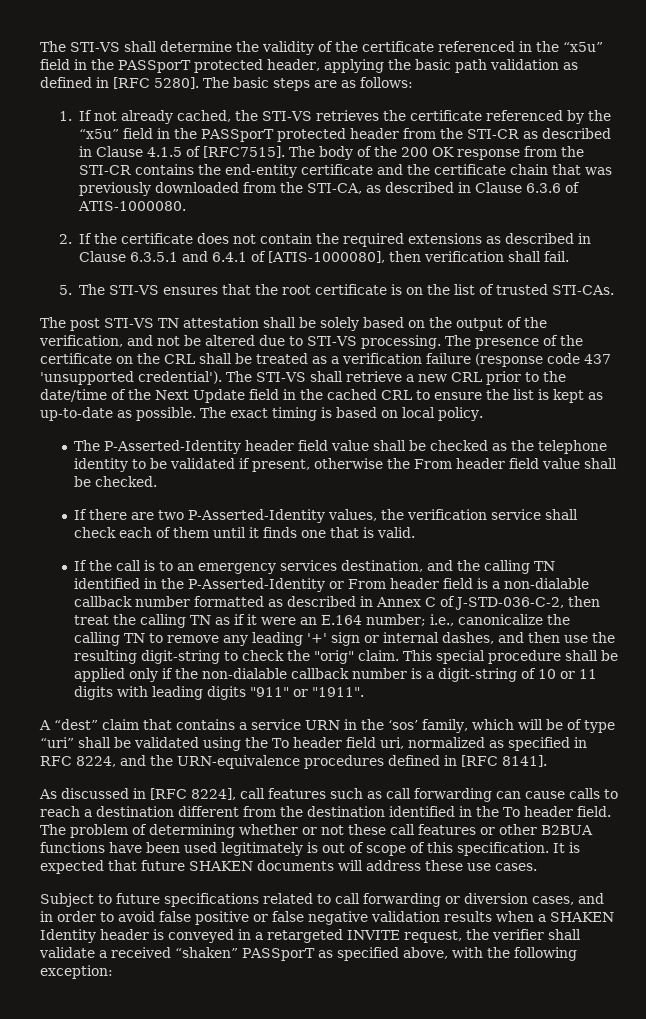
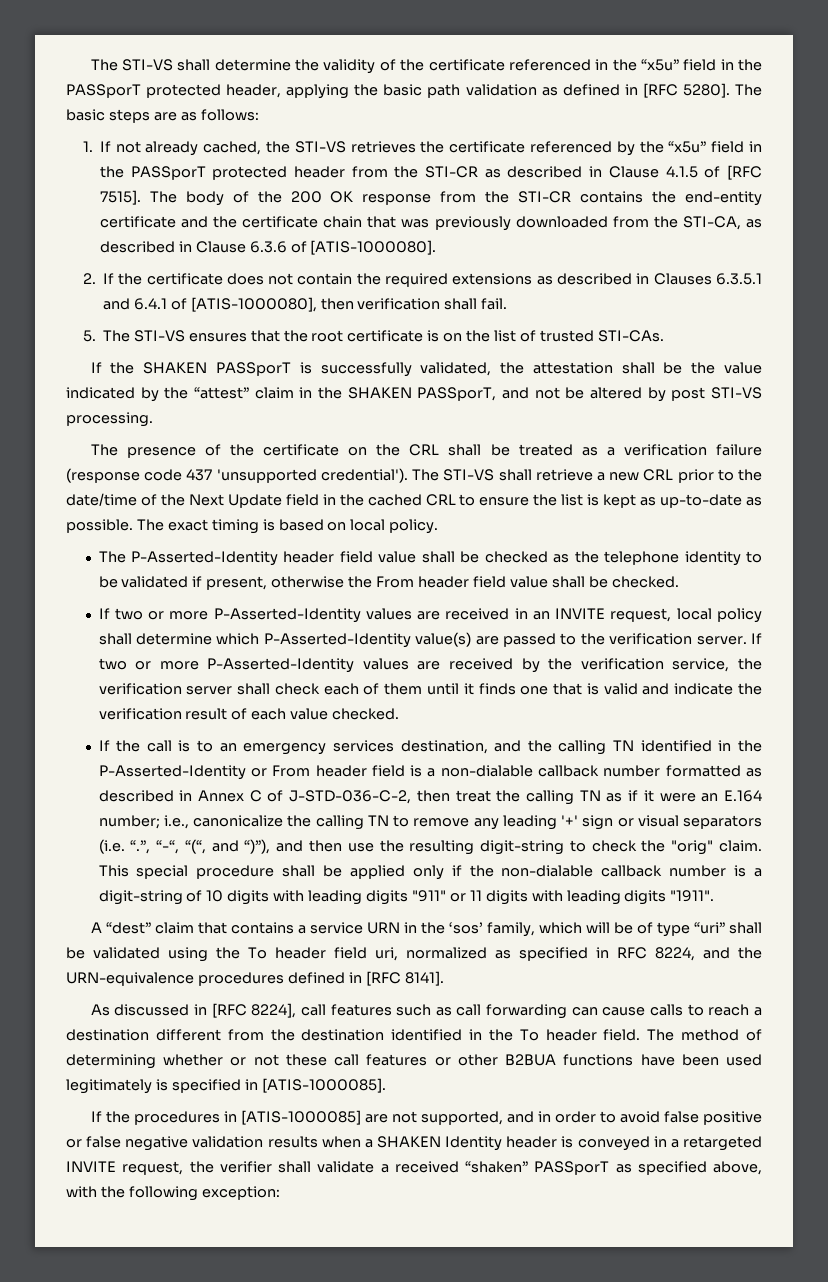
- 1. If not already cached, the STI-VS retrieves the certificate referenced by the “x5u” field in the PASSporT protected header from the STI-CR as described in Clause 4.1.5 of [RFC7515].
+ 1. If not already cached, the STI-VS retrieves the certificate referenced by the “x5u” field in the PASSporT protected header from the STI-CR as described in Clause 4.1.5 of [RFC 7515].
- The body of the 200 OK response from the STI-CR contains the end-entity certificate and the certificate chain that was previously downloaded from the STI-CA, as described in Clause 6.3.6 of ATIS-1000080.
+ The body of the 200 OK response from the STI-CR contains the end-entity certificate and the certificate chain that was previously downloaded from the STI-CA, as described in Clause 6.3.6 of [ATIS-1000080].
- 2. If the certificate does not contain the required extensions as described in Clause 6.3.5.1 and 6.4.1 of [ATIS-1000080], then verification shall fail.
+ 2. If the certificate does not contain the required extensions as described in Clauses 6.3.5.1 and 6.4.1 of [ATIS-1000080], then verification shall fail.
- The post STI-VS TN attestation shall be solely based on the output of the verification, and not be altered due to STI-VS processing. The presence of the certificate on the CRL shall be treated as a verification failure (response code 437 'unsupported credential').
+ If the SHAKEN PASSporT is successfully validated, the attestation shall be the value indicated by the “attest” claim in the SHAKEN PASSporT, and not be altered by post STI-VS processing.
+ The presence of the certificate on the CRL shall be treated as a verification failure (response code 437 'unsupported credential').
- If there are two P-Asserted-Identity values, the verification service shall check each of them until it finds one that is valid.
+ If two or more P-Asserted-Identity values are received in an INVITE request, local policy shall determine which P-Asserted-Identity value(s) are passed to the verification server. If two or more P-Asserted-Identity values are received by the verification service, the verification server shall check each of them until it finds one that is valid and indicate the verification result of each value checked.
- i.e., canonicalize the calling TN to remove any leading '+' sign or internal dashes, and then use the resulting digit-string to check the "orig" claim.
+ i.e., canonicalize the calling TN to remove any leading '+' sign or visual separators (i.e. “.”, “-“, “(“, and “)”), and then use the resulting digit-string to check the "orig" claim.
- This special procedure shall be applied only if the non-dialable callback number is a digit-string of 10 or 11 digits with leading digits "911" or "1911".
+ This special procedure shall be applied only if the non-dialable callback number is a digit-string of 10 digits with leading digits "911" or 11 digits with leading digits "1911".
- The problem of determining whether or not these call features or other B2BUA functions have been used legitimately is out of scope of this specification. It is expected that future SHAKEN documents will address these use cases.
- Subject to future specifications related to call forwarding or diversion cases, and in order to avoid false positive or false negative validation results when a SHAKEN Identity header is conveyed in a retargeted INVITE request, the verifier shall validate a received “shaken” PASSporT as specified above, with the following exception:
+ The method of determining whether or not these call features or other B2BUA functions have been used legitimately is specified in [ATIS-1000085].
+ If the procedures in [ATIS-1000085] are not supported, and in order to avoid false positive or false negative validation results when a SHAKEN Identity header is conveyed in a retargeted INVITE request, the verifier shall validate a received “shaken” PASSporT as specified above, with the following exception:

